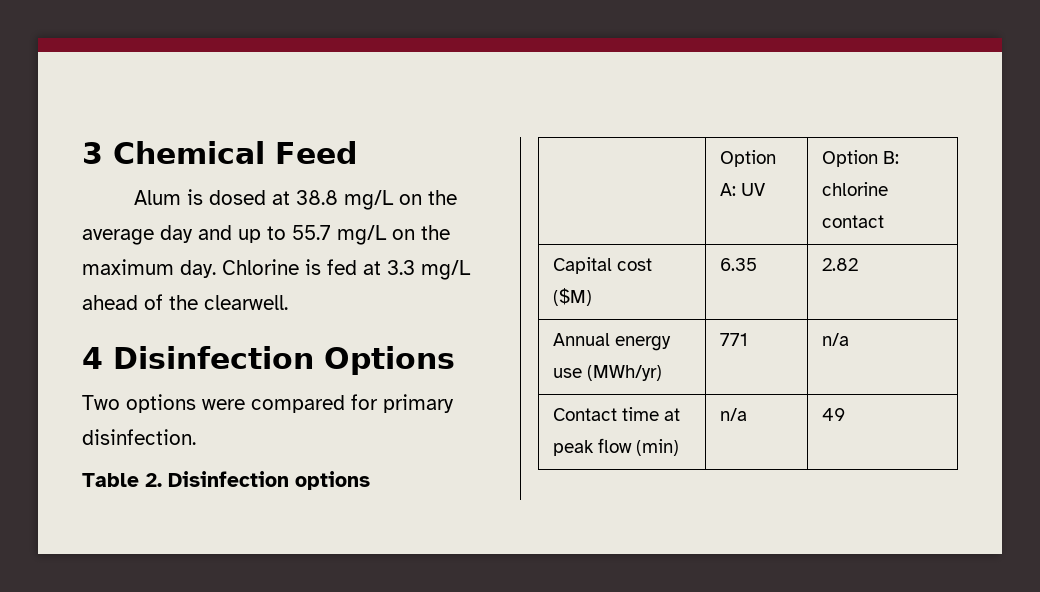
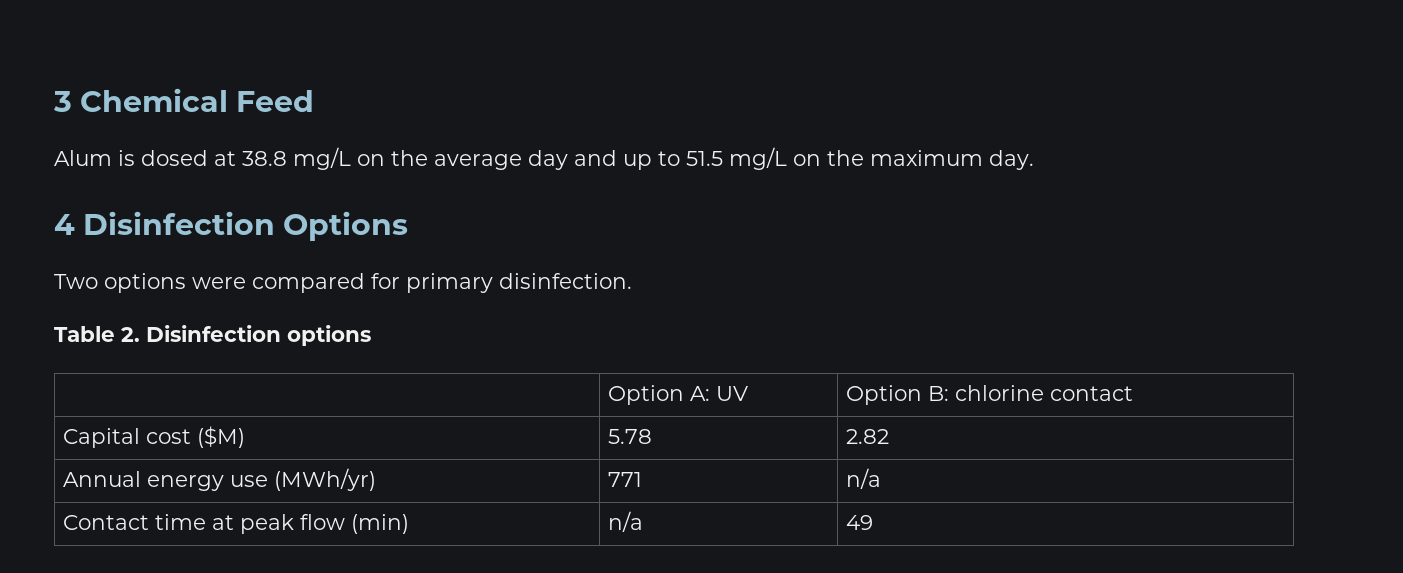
- Alum is dosed at 38.8 mg/L on the average day and up to 55.7 mg/L on the maximum day. Chlorine is fed at 3.3 mg/L ahead of the clearwell.
+ Alum is dosed at 38.8 mg/L on the average day and up to 51.5 mg/L on the maximum day.
- Capital cost ($M) | 6.35 | 2.82
+ Capital cost ($M) | 5.78 | 2.82

